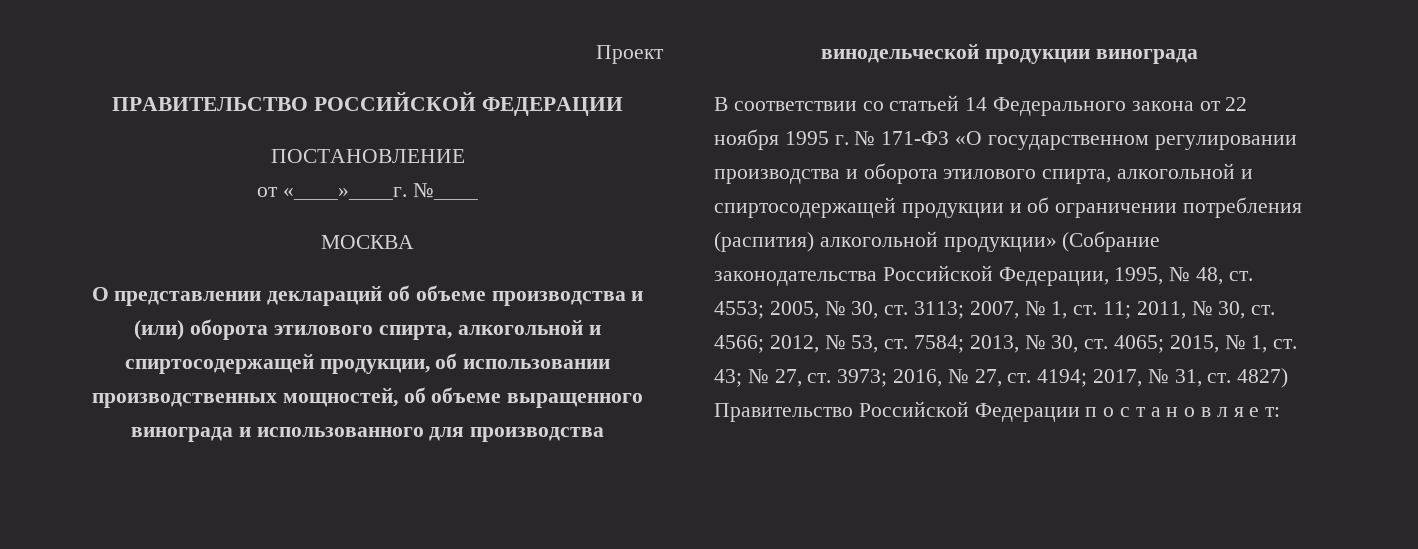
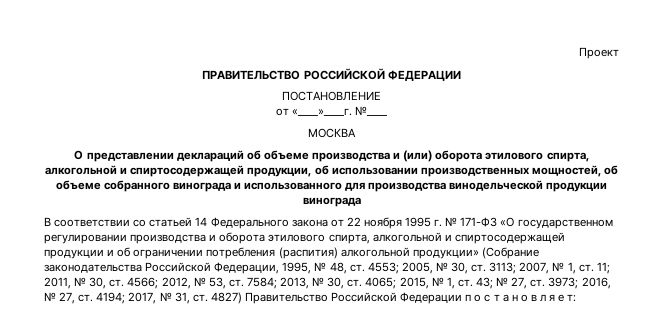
- О представлении деклараций об объеме производства и (или) оборота этилового спирта, алкогольной и спиртосодержащей продукции, об использовании производственных мощностей, об объеме выращенного винограда и использованного для производства винодельческой продукции винограда
+ О представлении деклараций об объеме производства и (или) оборота этилового спирта, алкогольной и спиртосодержащей продукции, об использовании производственных мощностей, об объеме собранного винограда и использованного для производства винодельческой продукции винограда

